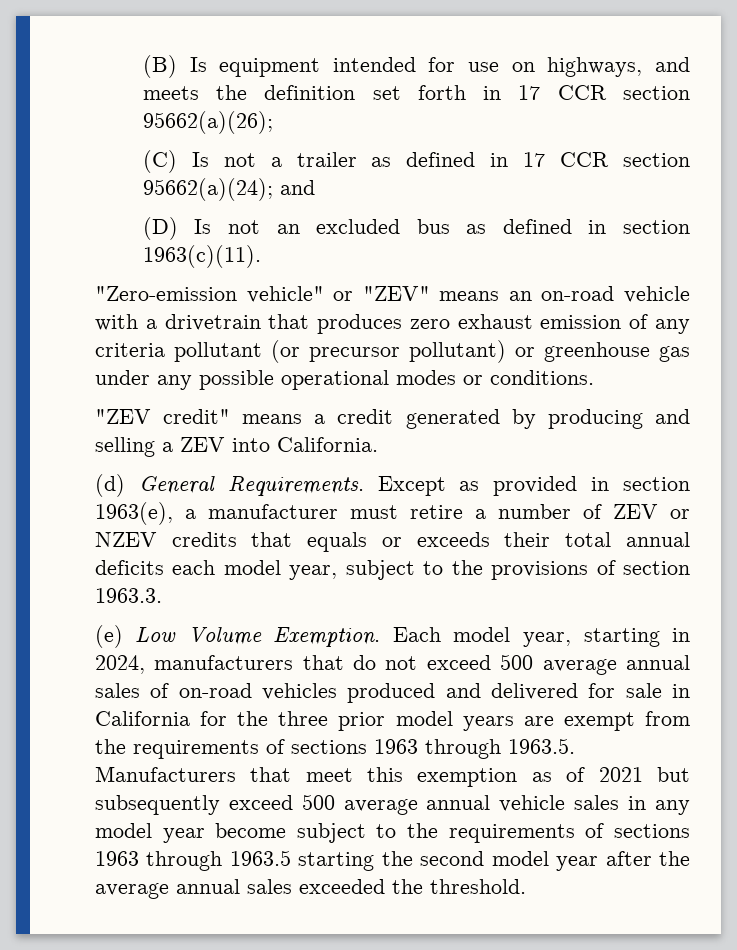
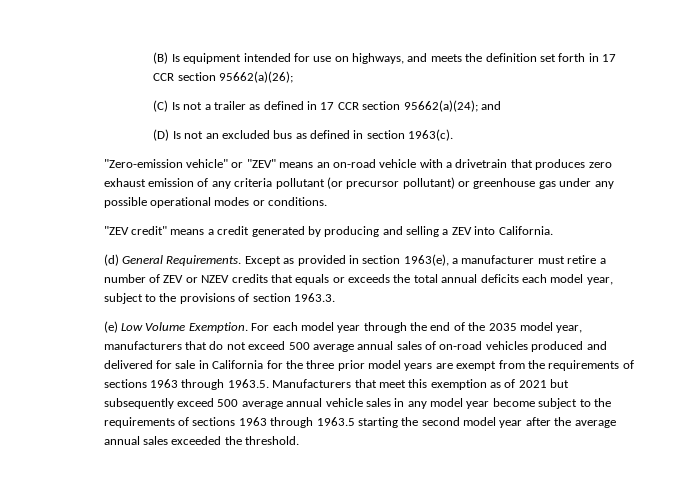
- (D) Is not an excluded bus as defined in section 1963(c)(11).
+ (D) Is not an excluded bus as defined in section 1963(c).
- Except as provided in section 1963(e), a manufacturer must retire a number of ZEV or NZEV credits that equals or exceeds their total annual deficits each model year, subject to the provisions of section 1963.3.
+ Except as provided in section 1963(e), a manufacturer must retire a number of ZEV or NZEV credits that equals or exceeds the total annual deficits each model year, subject to the provisions of section 1963.3.
- Each model year, starting in 2024, manufacturers that do not exceed 500 average annual sales of on-road vehicles produced and delivered for sale in California for the three prior model years are exempt from the requirements of sections 1963 through 1963.5. Manufacturers that meet this exemption as of 2021 but subsequently exceed 500 average annual vehicle sales in any model year become subject to the requirements of sections 1963 through 1963.5 starting the second model year after the average annual sales exceeded the threshold.
+ For each model year through the end of the 2035 model year, manufacturers that do not exceed 500 average annual sales of on-road vehicles produced and delivered for sale in California for the three prior model years are exempt from the requirements of sections 1963 through 1963.5. Manufacturers that meet this exemption as of 2021 but subsequently exceed 500 average annual vehicle sales in any model year become subject to the requirements of sections 1963 through 1963.5 starting the second model year after the average annual sales exceeded the threshold.

